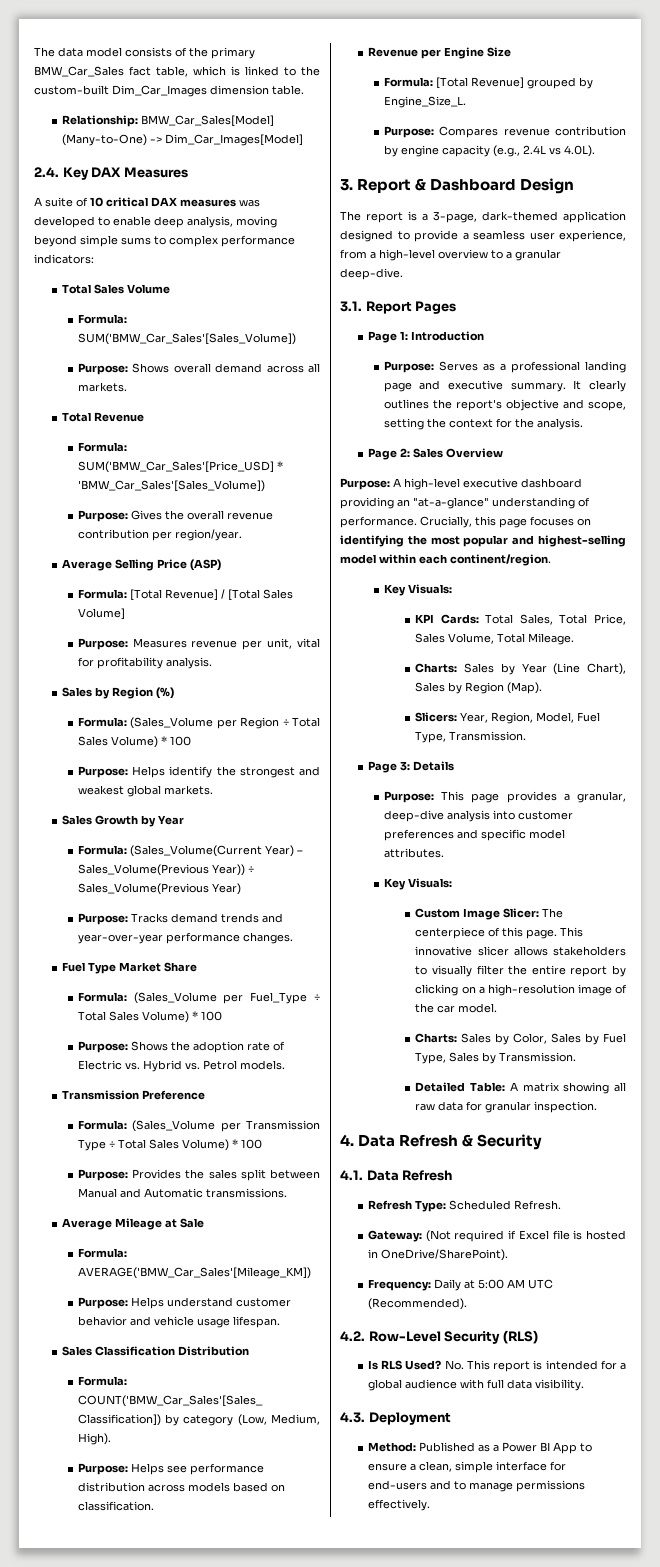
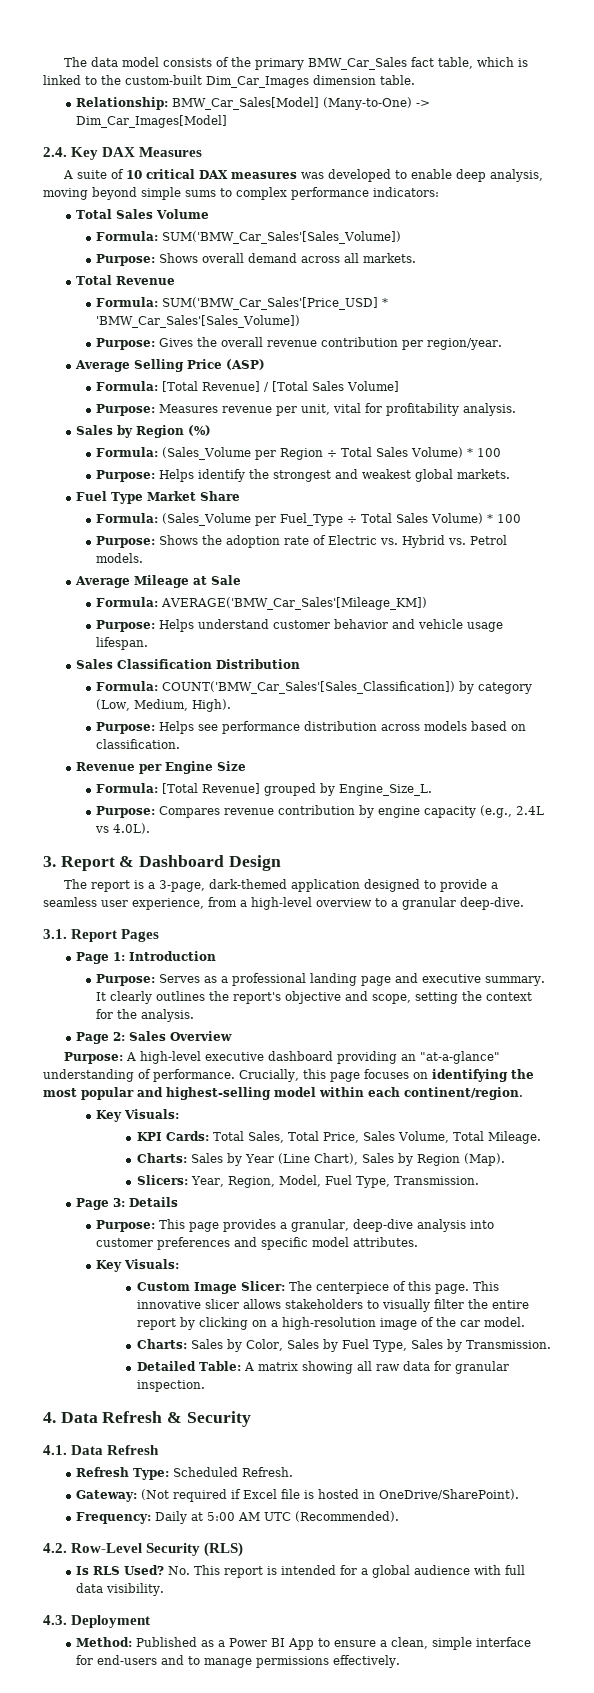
- Sales Growth by Year
- Formula: (Sales_Volume(Current Year) – Sales_Volume(Previous Year)) ÷ Sales_Volume(Previous Year)
- Purpose: Tracks demand trends and year-over-year performance changes.
- Transmission Preference
- Formula: (Sales_Volume per Transmission Type ÷ Total Sales Volume) * 100
- Purpose: Provides the sales split between Manual and Automatic transmissions.

